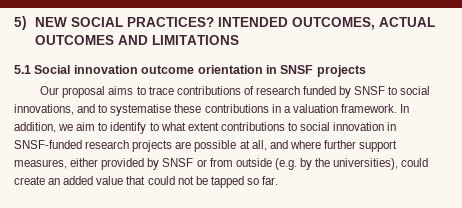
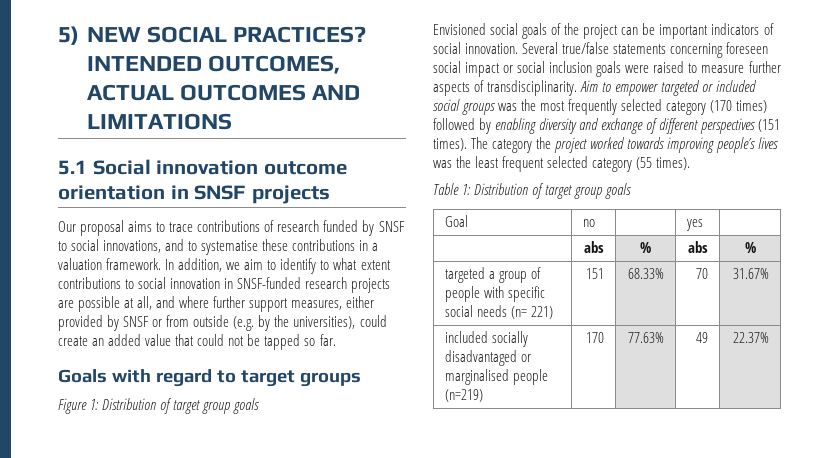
+ Goals with regard to target groups
+ Figure 1: Distribution of target group goals
+ Envisioned social goals of the project can be important indicators of social innovation. Several true/false statements concerning foreseen social impact or social inclusion goals were raised to measure further aspects of transdisciplinarity. Aim to empower targeted or included social groups was the most frequently selected category (170 times) followed by enabling diversity and exchange of different perspectives (151 times). The category the project worked towards improving people’s lives was the least frequent selected category (55 times).
+ Table 1: Distribution of target group goals
+ Goal | no | | yes |
+ | abs | % | abs | %
+ targeted a group of people with specific social needs (n= 221) | 151 | 68.33% | 70 | 31.67%
+ included socially disadvantaged or marginalised people (n=219) | 170 | 77.63% | 49 | 22.37%

